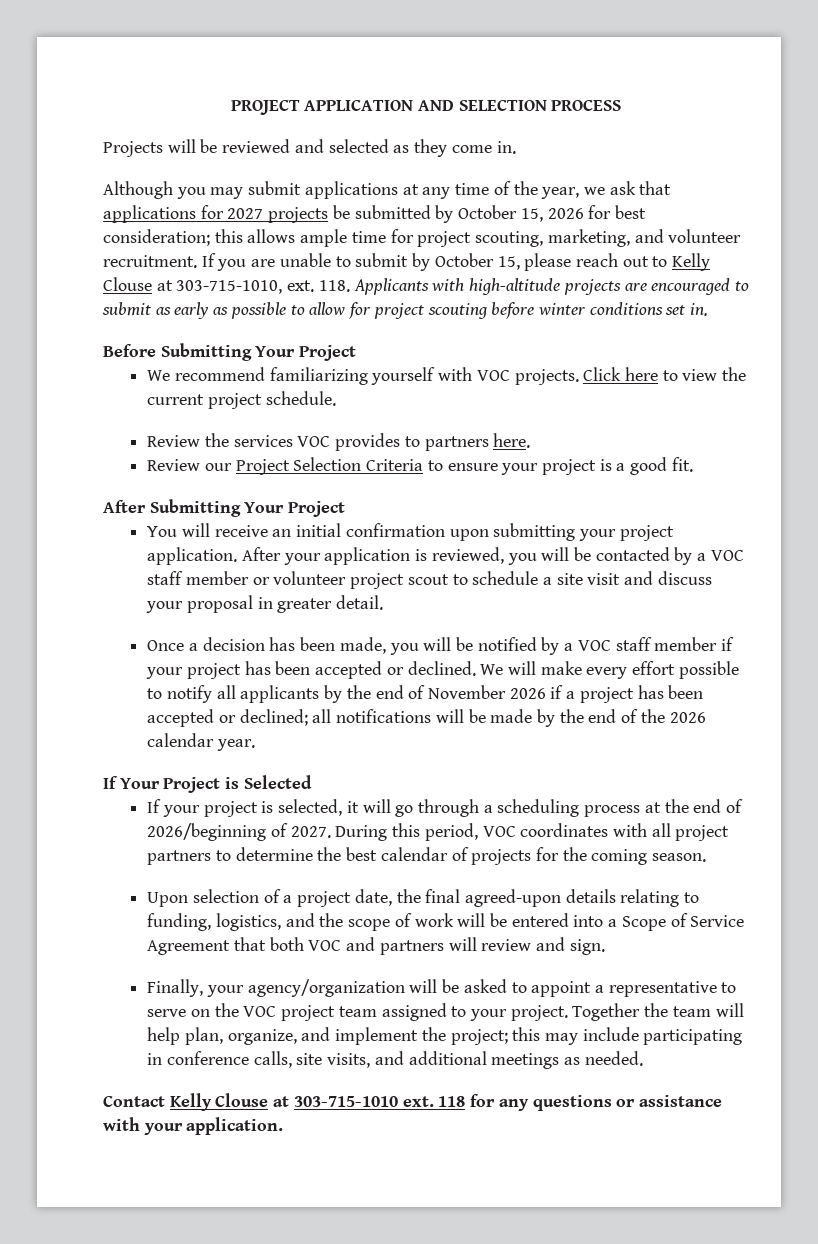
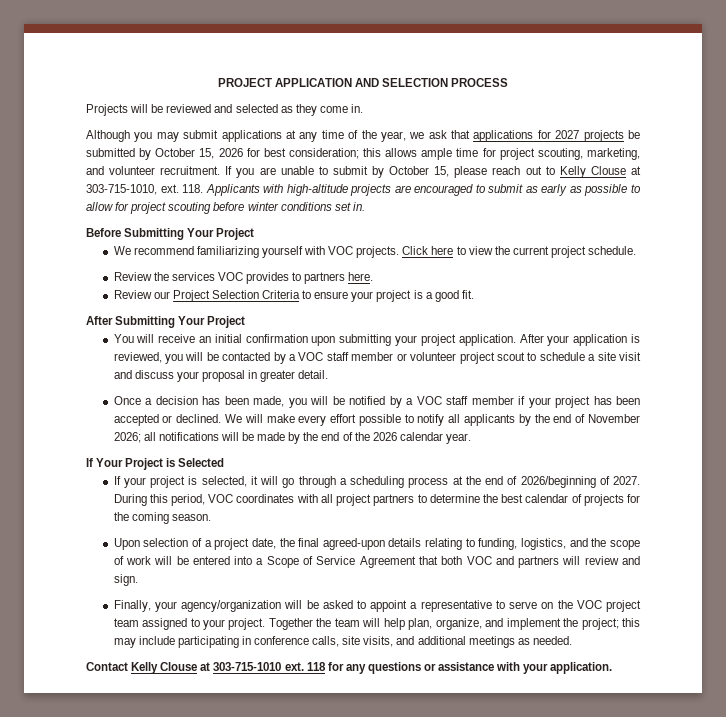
- We will make every effort possible to notify all applicants by the end of November 2026 if a project has been accepted or declined; all notifications will be made by the end of the 2026 calendar year.
+ We will make every effort possible to notify all applicants by the end of November 2026; all notifications will be made by the end of the 2026 calendar year.

